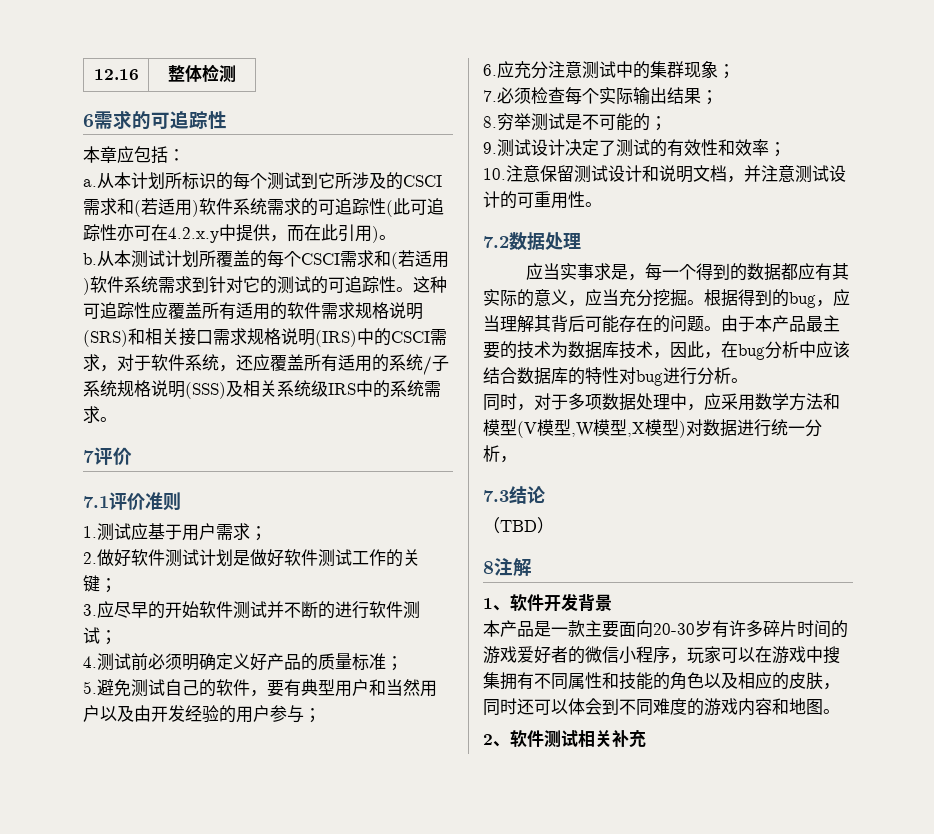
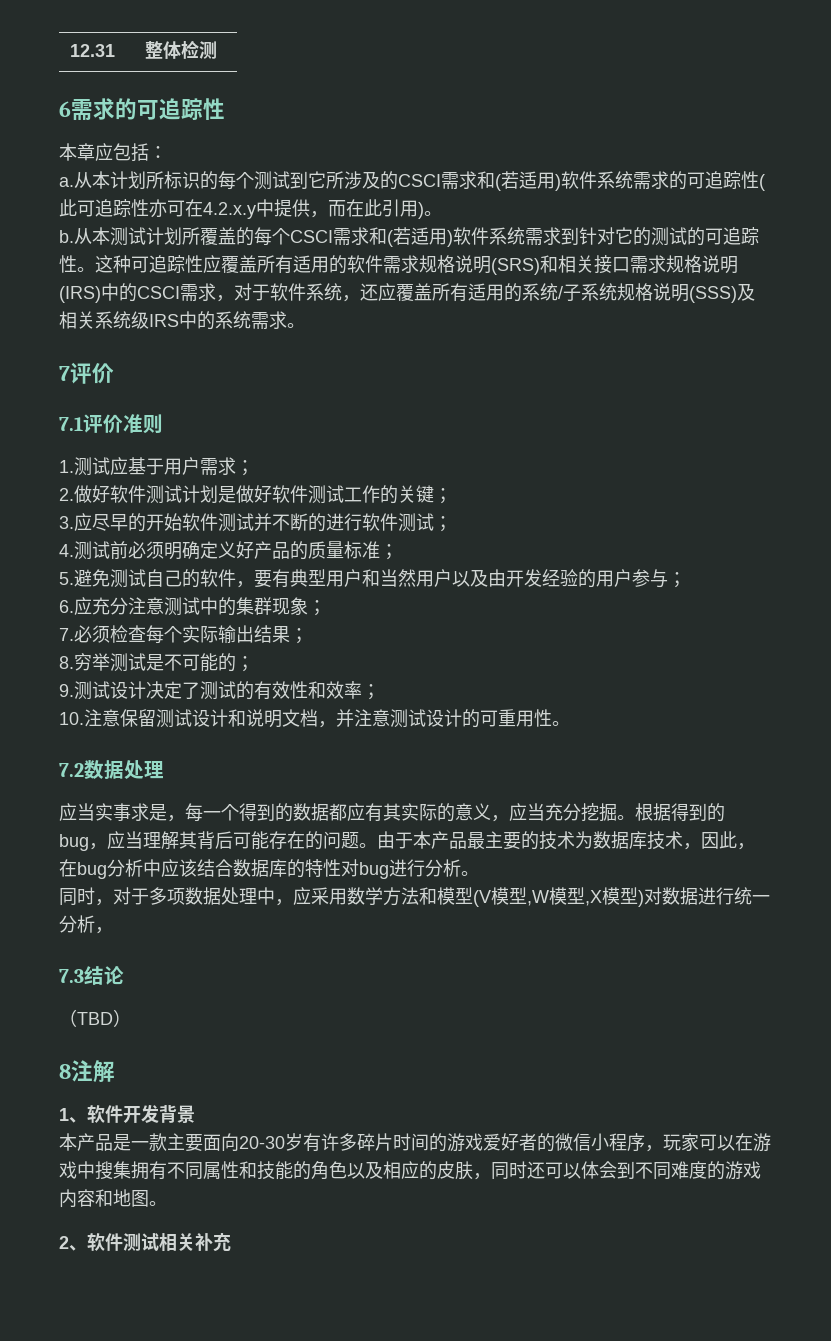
- 12.16 | 整体检测
+ 12.31 | 整体检测

